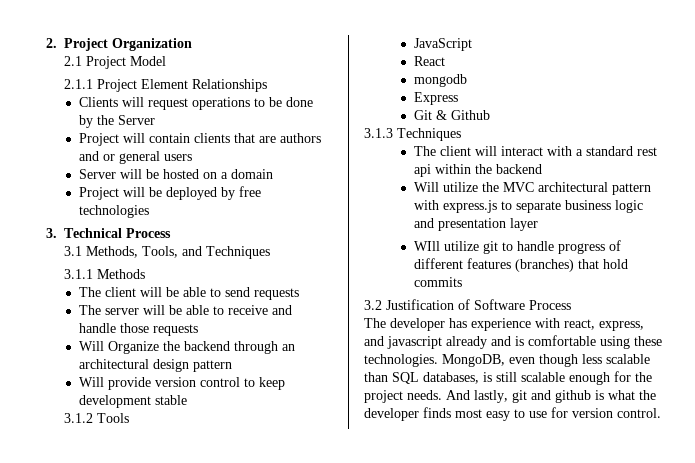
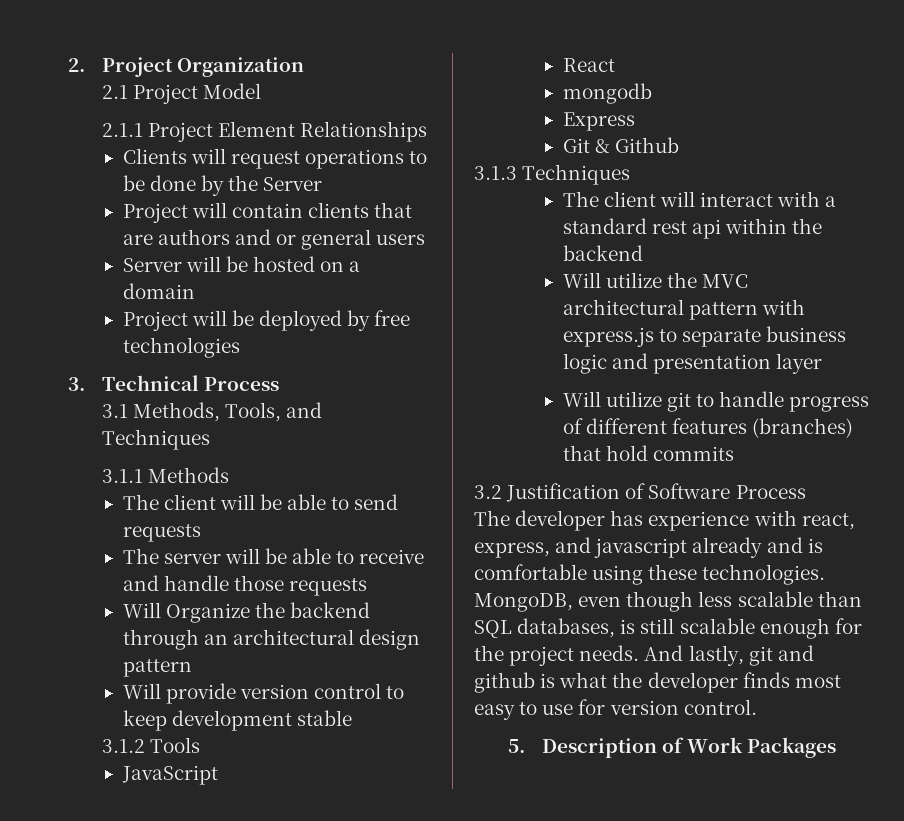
- WIll utilize git to handle progress of different features (branches) that hold commits
+ Will utilize git to handle progress of different features (branches) that hold commits
+ 5. Description of Work Packages

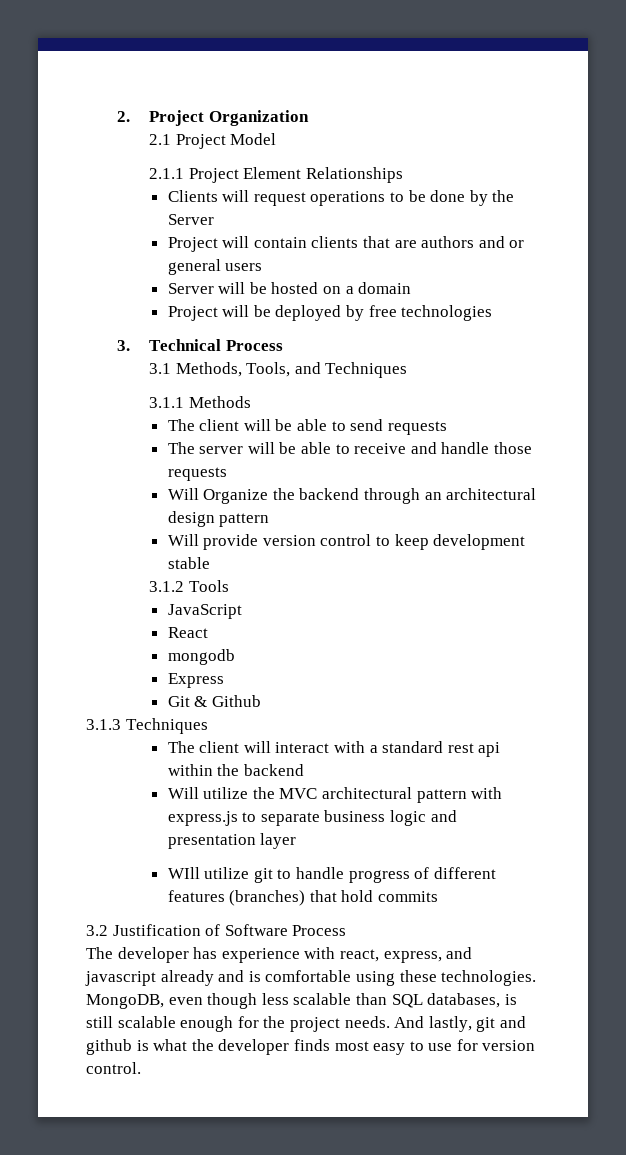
- Will utilize git to handle progress of different features (branches) that hold commits
+ WIll utilize git to handle progress of different features (branches) that hold commits
- 5. Description of Work Packages

